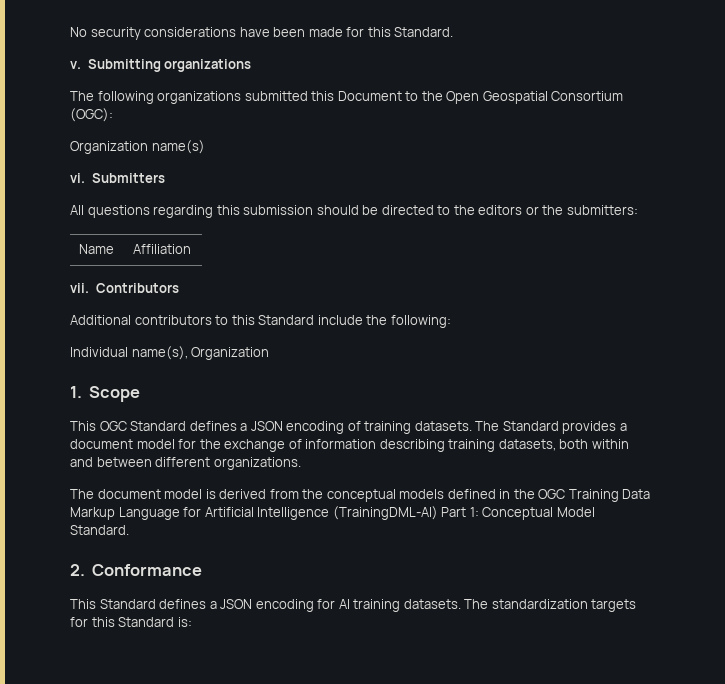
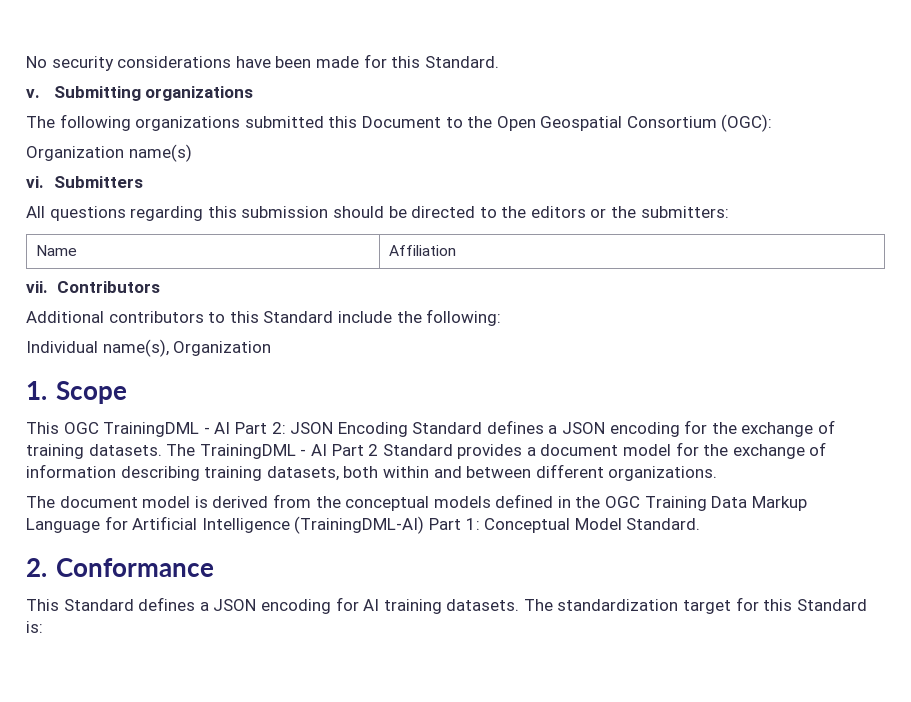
- This OGC Standard defines a JSON encoding of training datasets.
+ This OGC TrainingDML - AI Part 2: JSON Encoding Standard defines a JSON encoding for the exchange of training datasets.
- The Standard provides a document model for the exchange of information describing training datasets, both within and between different organizations.
+ The TrainingDML - AI Part 2 Standard provides a document model for the exchange of information describing training datasets, both within and between different organizations.
- The standardization targets for this Standard is:
+ The standardization target for this Standard is:

